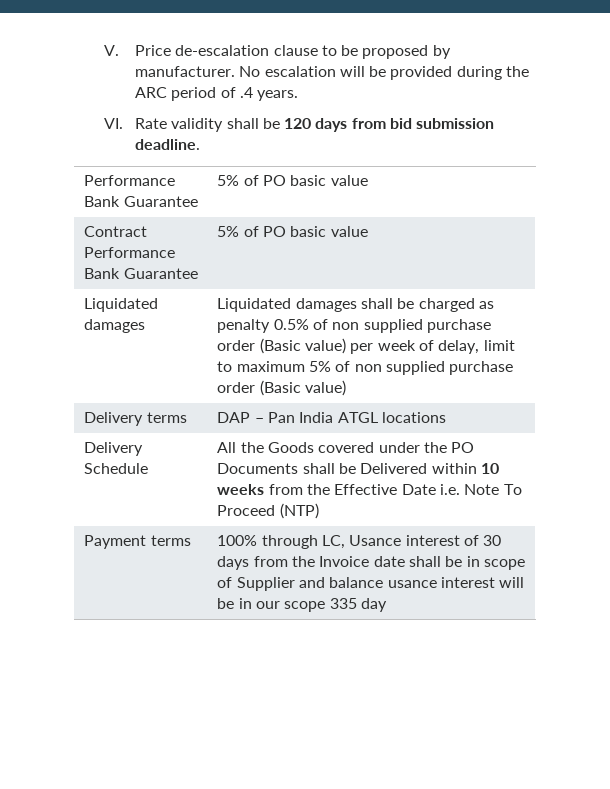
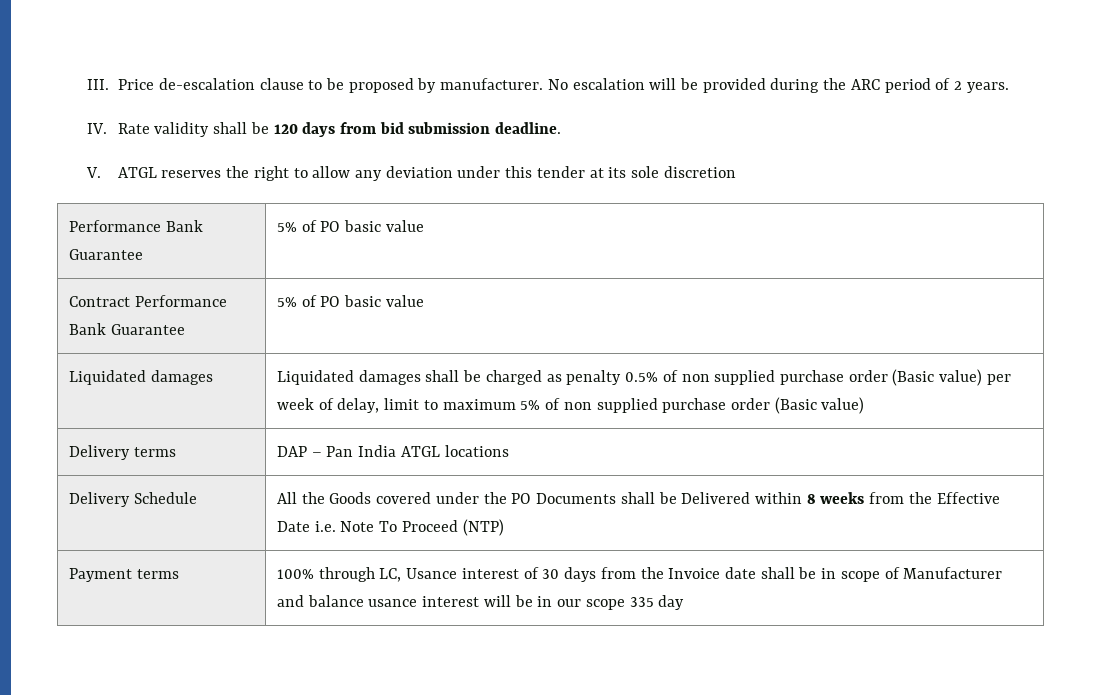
- V. Price de-escalation clause to be proposed by manufacturer.
+ III. Price de-escalation clause to be proposed by manufacturer.
- No escalation will be provided during the ARC period of .4 years.
+ No escalation will be provided during the ARC period of 2 years.
- VI. Rate validity shall be 120 days from bid submission deadline.
+ IV. Rate validity shall be 120 days from bid submission deadline.
+ V. ATGL reserves the right to allow any deviation under this tender at its sole discretion
- Delivery Schedule | All the Goods covered under the PO Documents shall be Delivered within 10 weeks from the Effective Date i.e. Note To Proceed (NTP)
+ Delivery Schedule | All the Goods covered under the PO Documents shall be Delivered within 8 weeks from the Effective Date i.e. Note To Proceed (NTP)
- Payment terms | 100% through LC, Usance interest of 30 days from the Invoice date shall be in scope of Supplier and balance usance interest will be in our scope 335 day
+ Payment terms | 100% through LC, Usance interest of 30 days from the Invoice date shall be in scope of Manufacturer and balance usance interest will be in our scope 335 day

